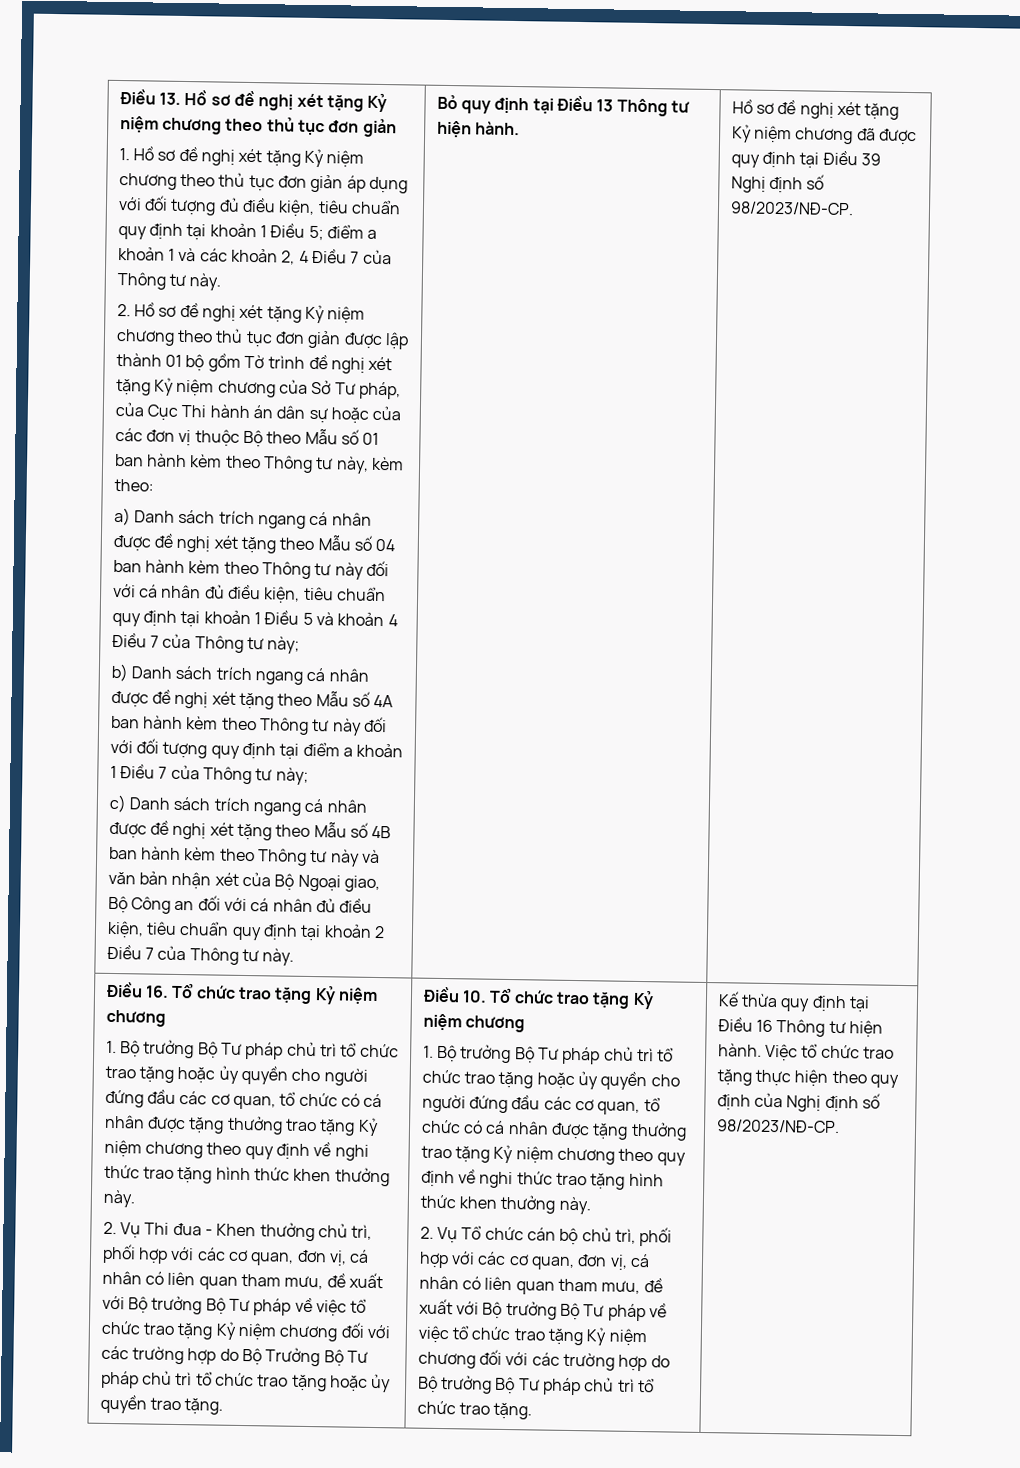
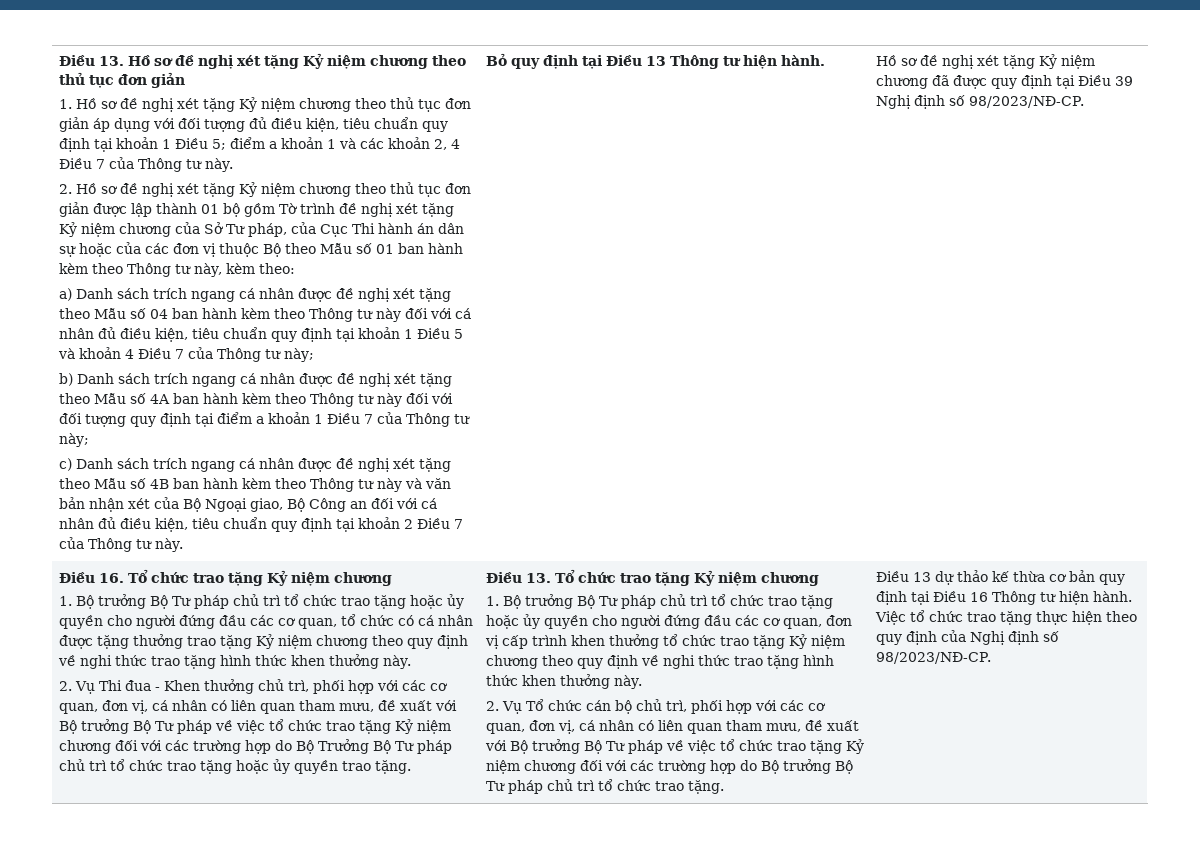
- Điều 10. Tổ chức trao tặng Kỷ niệm chương
- 1. Bộ trưởng Bộ Tư pháp chủ trì tổ chức trao tặng hoặc ủy quyền cho người đứng đầu các cơ quan, tổ chức có cá nhân được tặng thưởng trao tặng Kỷ niệm chương theo quy định về nghi thức trao tặng hình thức khen thưởng này.
+ Điều 13. Tổ chức trao tặng Kỷ niệm chương
+ 1. Bộ trưởng Bộ Tư pháp chủ trì tổ chức trao tặng hoặc ủy quyền cho người đứng đầu các cơ quan, đơn vị cấp trình khen thưởng tổ chức trao tặng Kỷ niệm chương theo quy định về nghi thức trao tặng hình thức khen thưởng này.
- Kế thừa quy định tại Điều 16 Thông tư hiện hành.
+ Điều 13 dự thảo kế thừa cơ bản quy định tại Điều 16 Thông tư hiện hành.

